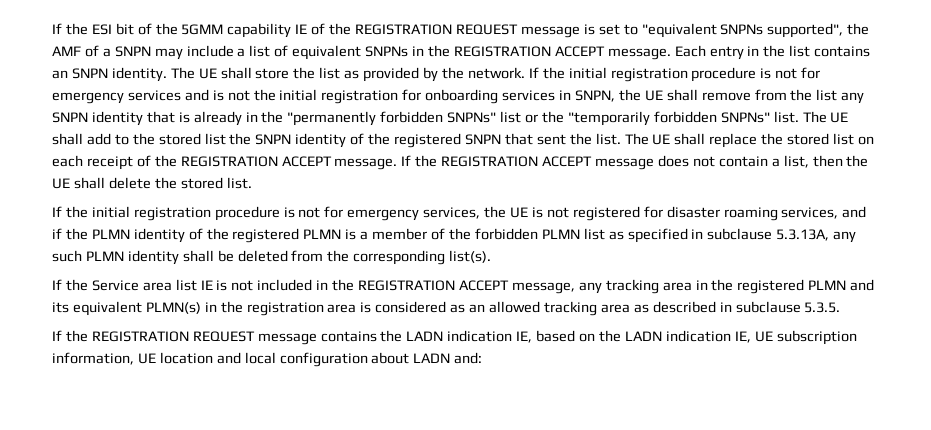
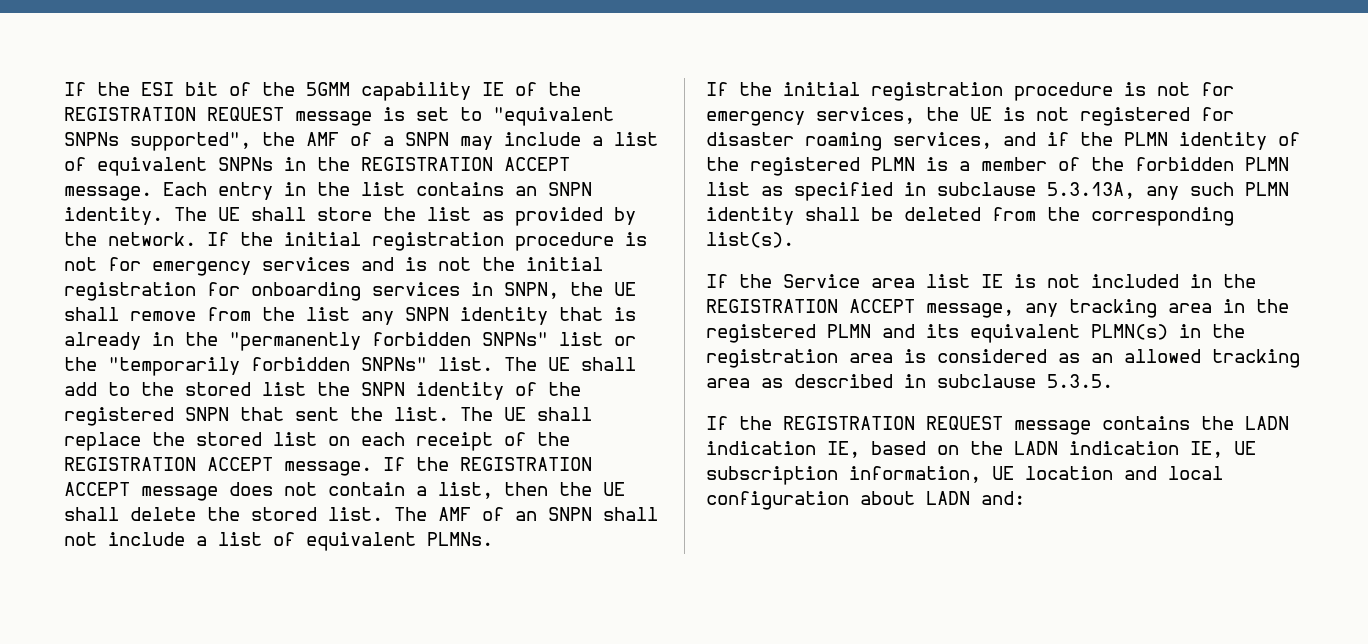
+ The AMF of an SNPN shall not include a list of equivalent PLMNs.

